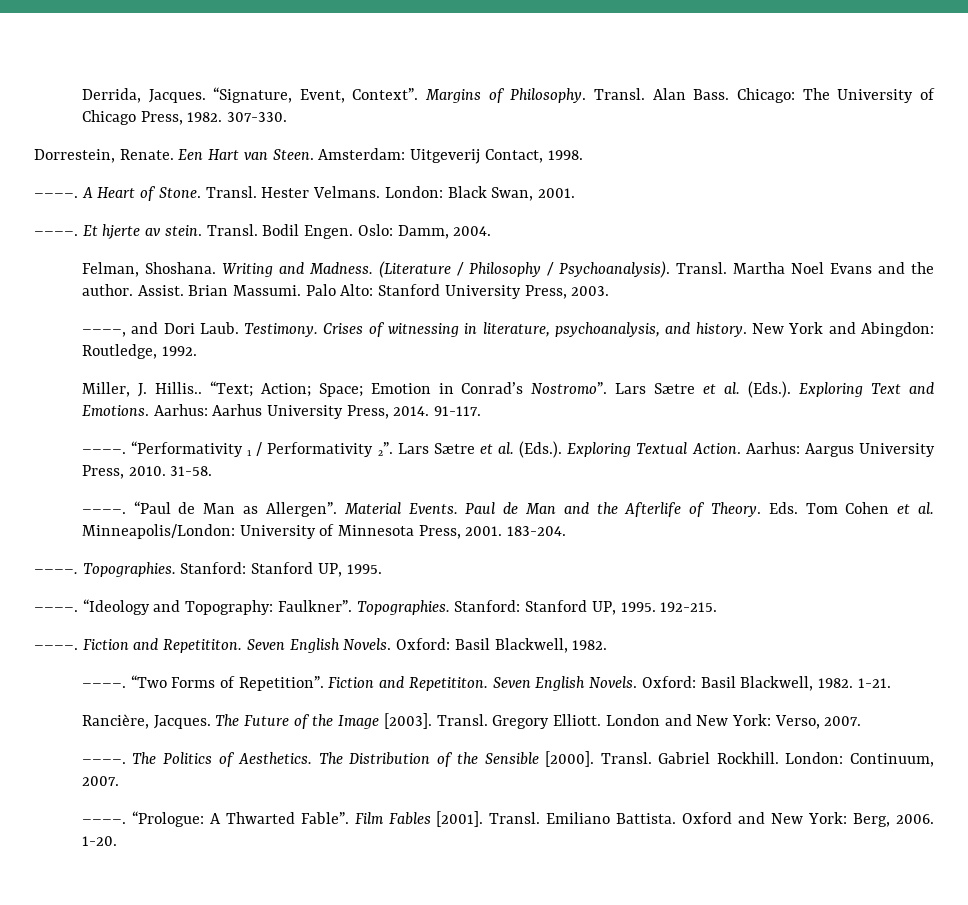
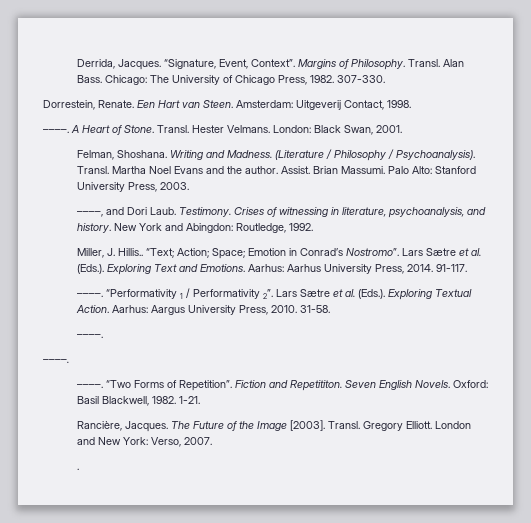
- ––––. Et hjerte av stein. Transl. Bodil Engen. Oslo: Damm, 2004.
  31-58.
- ––––. “Paul de Man as Allergen”. Material Events. Paul de Man and the Afterlife of Theory. Eds. Tom Cohen et al. Minneapolis/London: University of Minnesota Press, 2001. 183-204.
- ––––. Topographies. Stanford: Stanford UP, 1995.
- ––––. “Ideology and Topography: Faulkner”. Topographies. Stanford: Stanford UP, 1995. 192-215.
- ––––. Fiction and Repetititon. Seven English Novels. Oxford: Basil Blackwell, 1982.
+ ––––.
+ ––––.
- ––––. The Politics of Aesthetics. The Distribution of the Sensible [2000]. Transl. Gabriel Rockhill. London: Continuum, 2007.
- ––––. “Prologue: A Thwarted Fable”. Film Fables [2001]. Transl. Emiliano Battista. Oxford and New York: Berg, 2006. 1-20.
+ .

